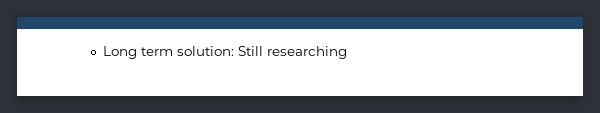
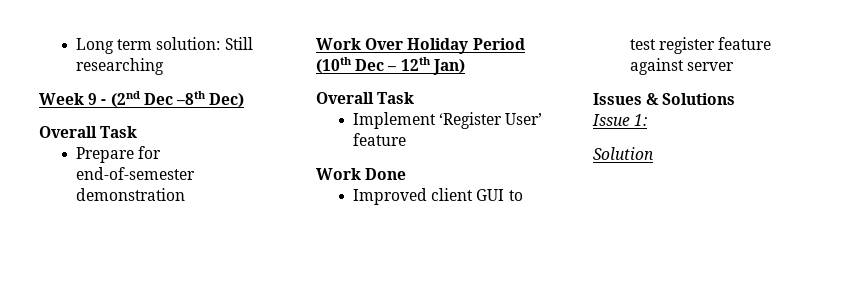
+ Week 9 - (2nd Dec –8th Dec)
+ Overall Task
+ Prepare for end-of-semester demonstration
+ Work Over Holiday Period (10th Dec – 12th Jan)
+ Overall Task
+ Implement ‘Register User’ feature
+ Work Done
+ Improved client GUI to test register feature against server
+ Issues & Solutions
+ Issue 1:
+ Solution

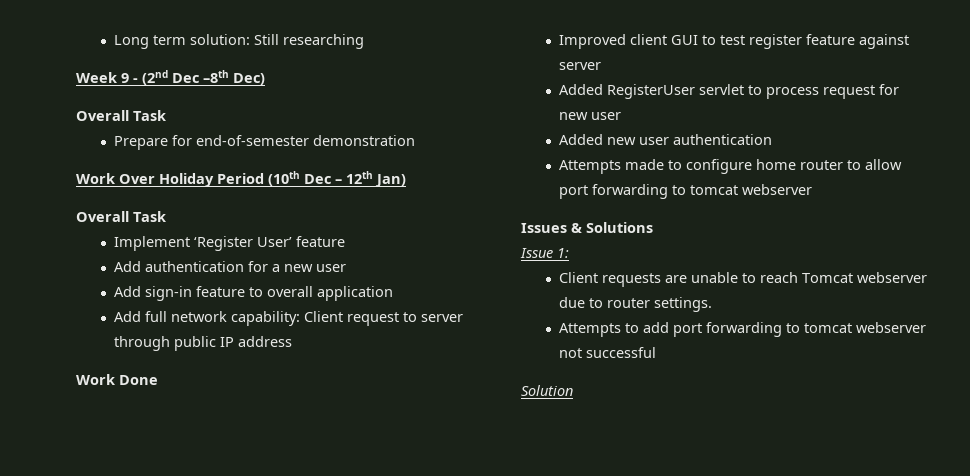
+ Add authentication for a new user
+ Add sign-in feature to overall application
+ Add full network capability: Client request to server through public IP address
+ Added RegisterUser servlet to process request for new user
+ Added new user authentication
+ Attempts made to configure home router to allow port forwarding to tomcat webserver
+ Client requests are unable to reach Tomcat webserver due to router settings.
+ Attempts to add port forwarding to tomcat webserver not successful

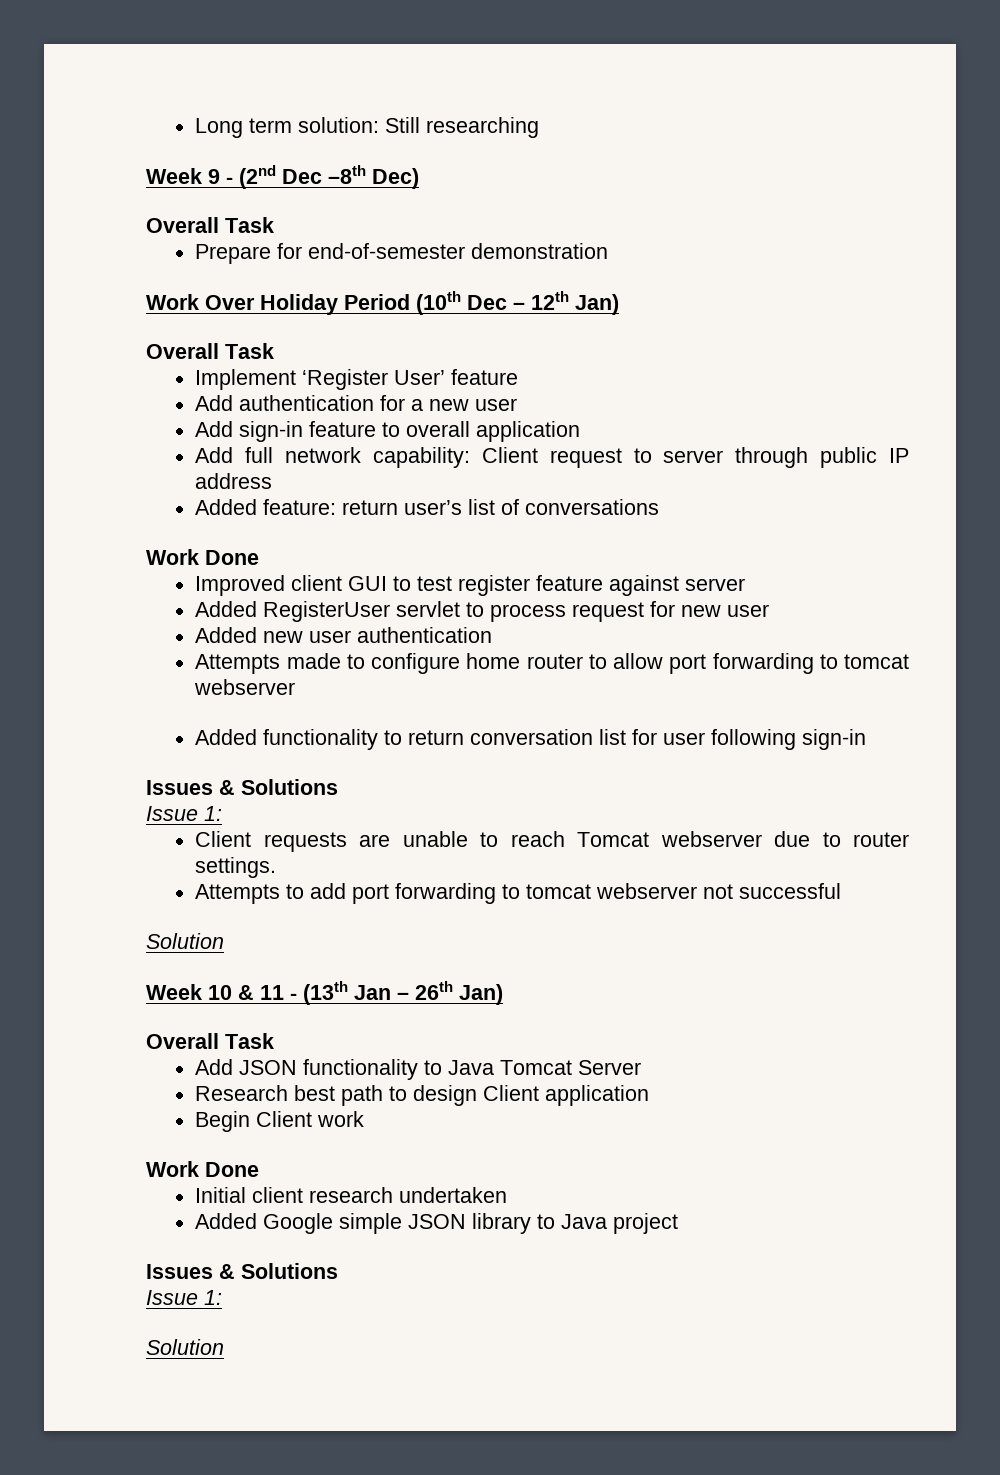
+ Added feature: return user’s list of conversations
+ Added functionality to return conversation list for user following sign-in
+ Week 10 & 11 - (13th Jan – 26th Jan)
+ Overall Task
+ Add JSON functionality to Java Tomcat Server
+ Research best path to design Client application
+ Begin Client work
+ Work Done
+ Initial client research undertaken
+ Added Google simple JSON library to Java project
+ Issues & Solutions
+ Issue 1:
+ Solution

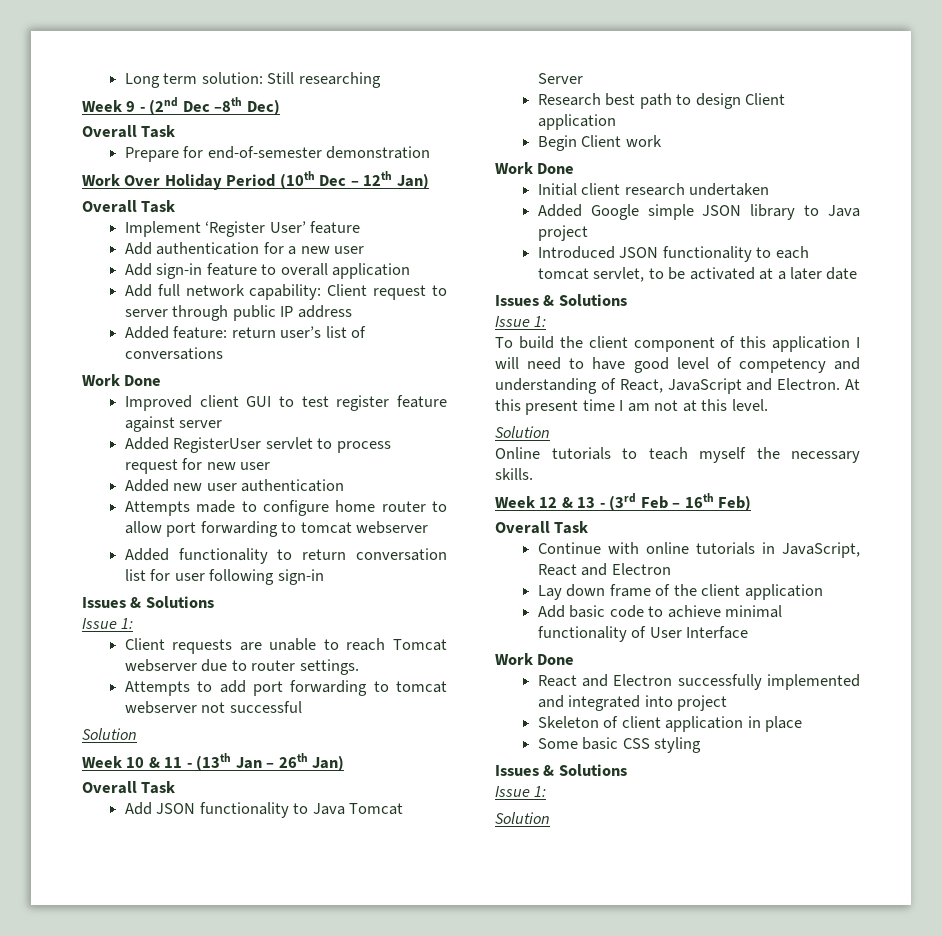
+ Introduced JSON functionality to each tomcat servlet, to be activated at a later date
+ Issues & Solutions
+ Issue 1:
+ To build the client component of this application I will need to have good level of competency and understanding of React, JavaScript and Electron. At this present time I am not at this level.
+ Solution
+ Online tutorials to teach myself the necessary skills.
+ Week 12 & 13 - (3rd Feb – 16th Feb)
+ Overall Task
+ Continue with online tutorials in JavaScript, React and Electron
+ Lay down frame of the client application
+ Add basic code to achieve minimal functionality of User Interface
+ Work Done
+ React and Electron successfully implemented and integrated into project
+ Skeleton of client application in place
+ Some basic CSS styling

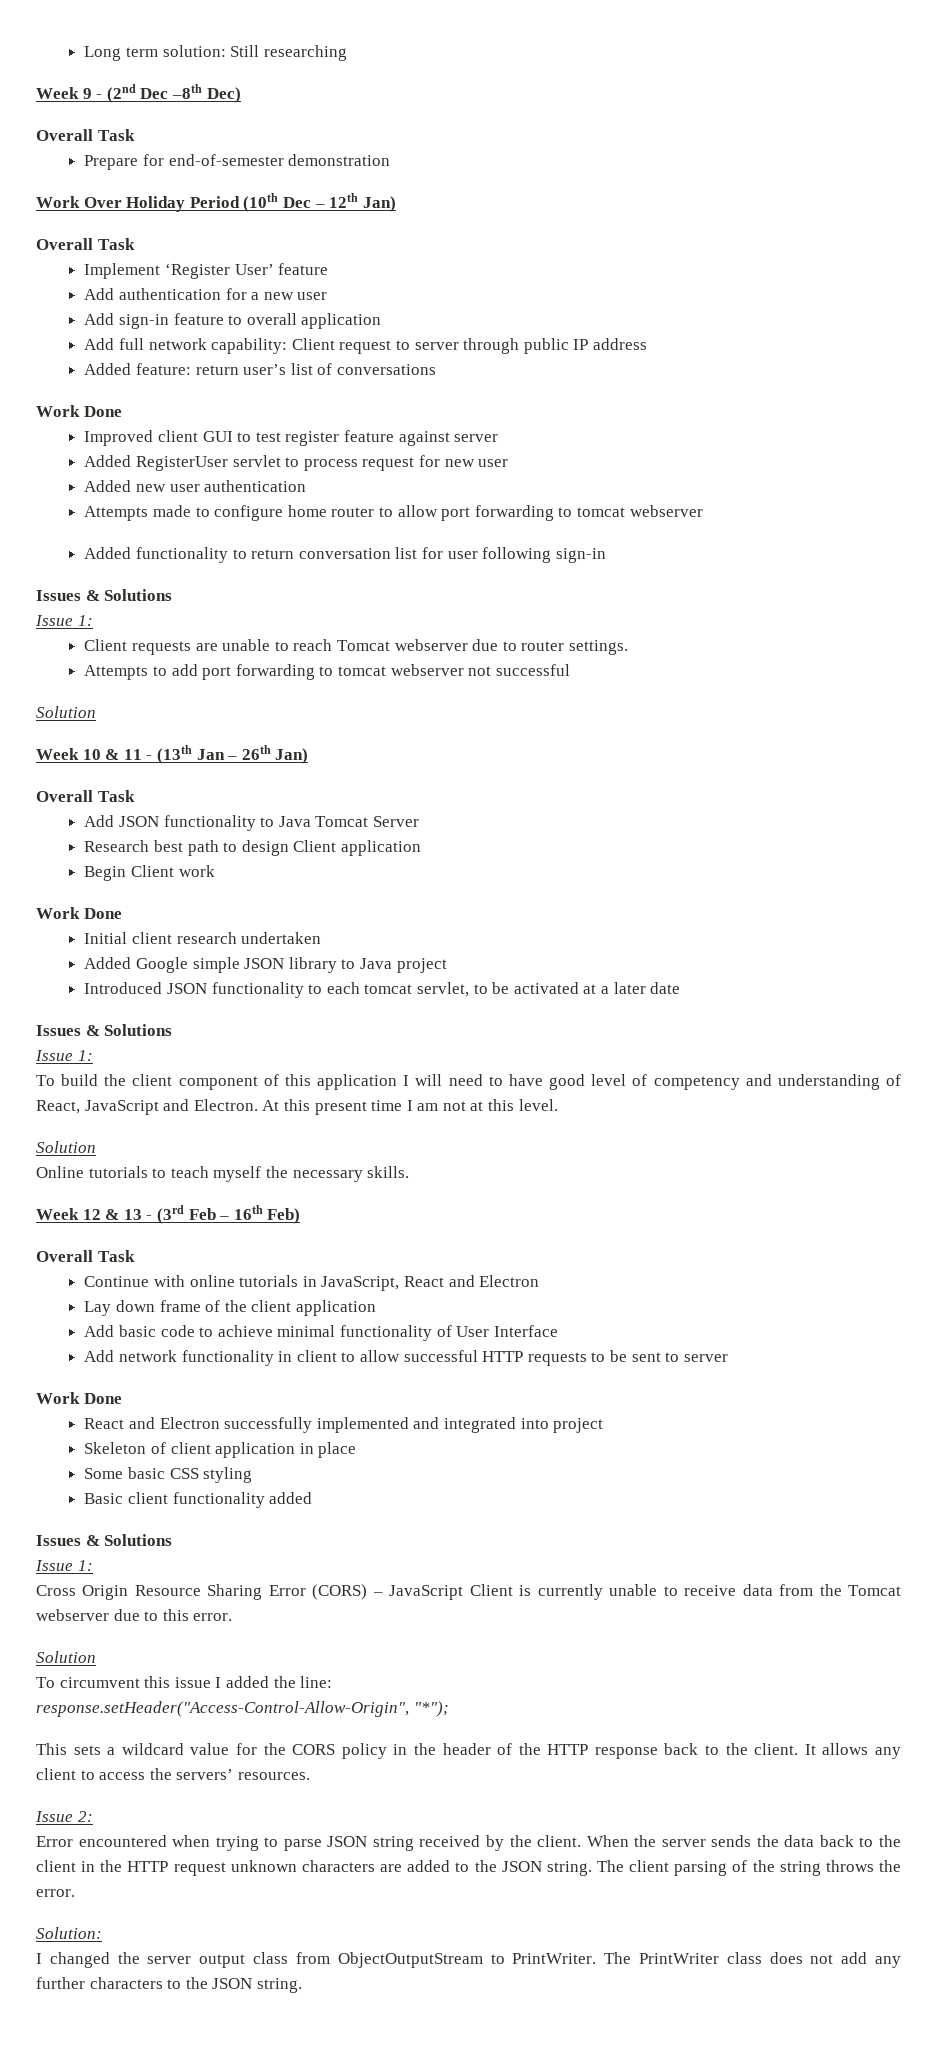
+ Add network functionality in client to allow successful HTTP requests to be sent to server
  Some basic CSS styling
+ Basic client functionality added
  Issues & Solutions
  Issue 1:
+ Cross Origin Resource Sharing Error (CORS) – JavaScript Client is currently unable to receive data from the Tomcat webserver due to this error.
  Solution
+ To circumvent this issue I added the line:
+ response.setHeader("Access-Control-Allow-Origin", "*");
+ This sets a wildcard value for the CORS policy in the header of the HTTP response back to the client. It allows any client to access the servers’ resources.
+ Issue 2:
+ Error encountered when trying to parse JSON string received by the client. When the server sends the data back to the client in the HTTP request unknown characters are added to the JSON string. The client parsing of the string throws the error.
+ Solution:
+ I changed the server output class from ObjectOutputStream to PrintWriter. The PrintWriter class does not add any further characters to the JSON string.

